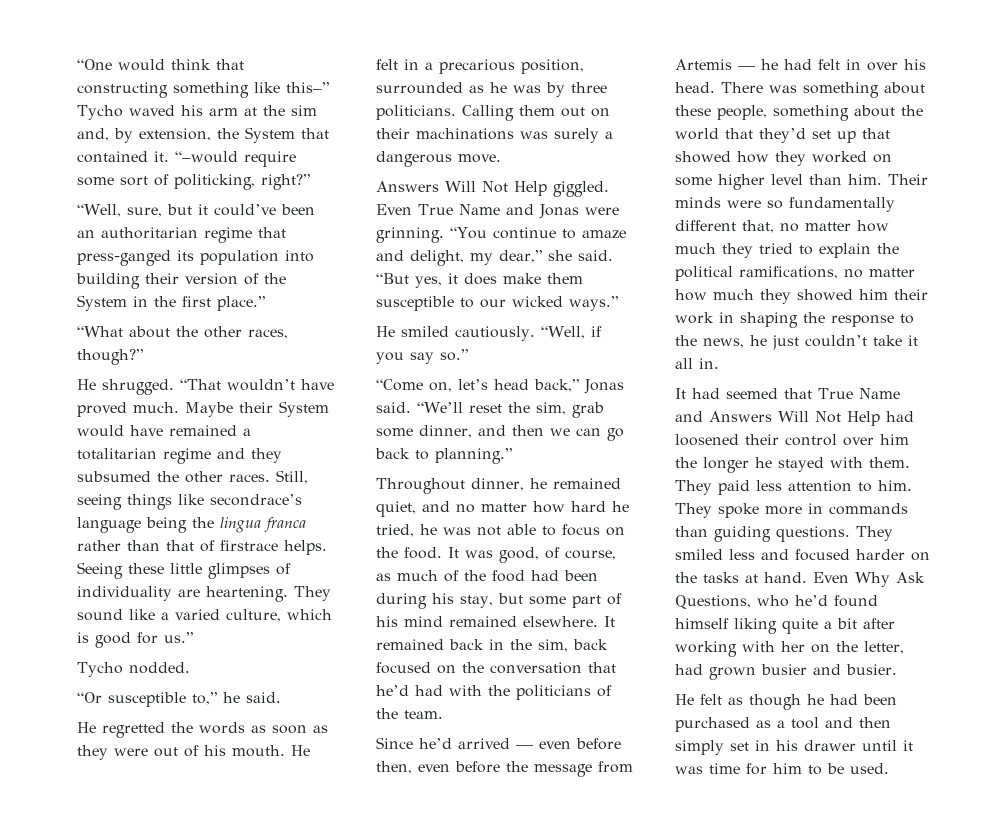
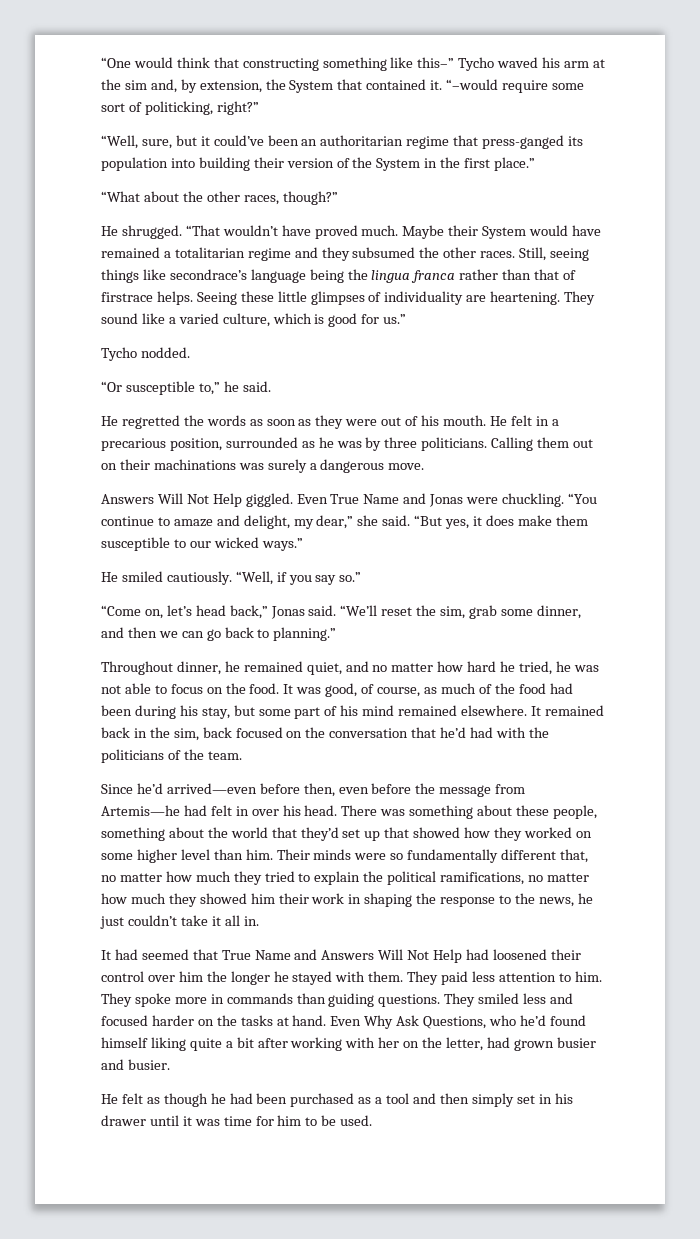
- Even True Name and Jonas were grinning.
+ Even True Name and Jonas were chuckling.
- Since he’d arrived — even before then, even before the message from Artemis — he had felt in over his head.
+ Since he’d arrived—even before then, even before the message from Artemis—he had felt in over his head.

